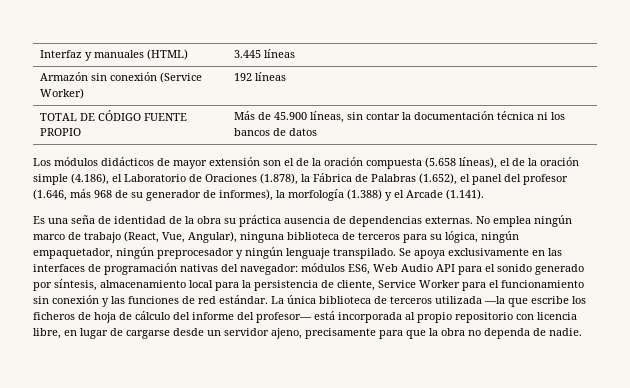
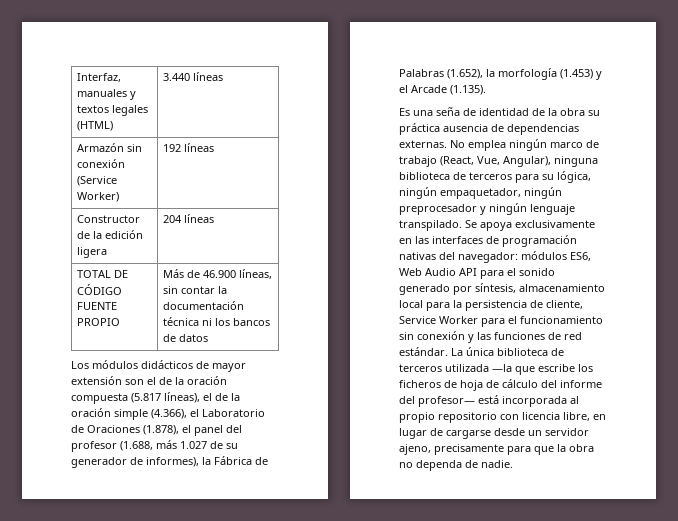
- Interfaz y manuales (HTML) | 3.445 líneas
+ Interfaz, manuales y textos legales (HTML) | 3.440 líneas
+ Constructor de la edición ligera | 204 líneas
- TOTAL DE CÓDIGO FUENTE PROPIO | Más de 45.900 líneas, sin contar la documentación técnica ni los bancos de datos
+ TOTAL DE CÓDIGO FUENTE PROPIO | Más de 46.900 líneas, sin contar la documentación técnica ni los bancos de datos
- Los módulos didácticos de mayor extensión son el de la oración compuesta (5.658 líneas), el de la oración simple (4.186), el Laboratorio de Oraciones (1.878), la Fábrica de Palabras (1.652), el panel del profesor (1.646, más 968 de su generador de informes), la morfología (1.388) y el Arcade (1.141).
+ Los módulos didácticos de mayor extensión son el de la oración compuesta (5.817 líneas), el de la oración simple (4.366), el Laboratorio de Oraciones (1.878), el panel del profesor (1.688, más 1.027 de su generador de informes), la Fábrica de Palabras (1.652), la morfología (1.453) y el Arcade (1.135).

